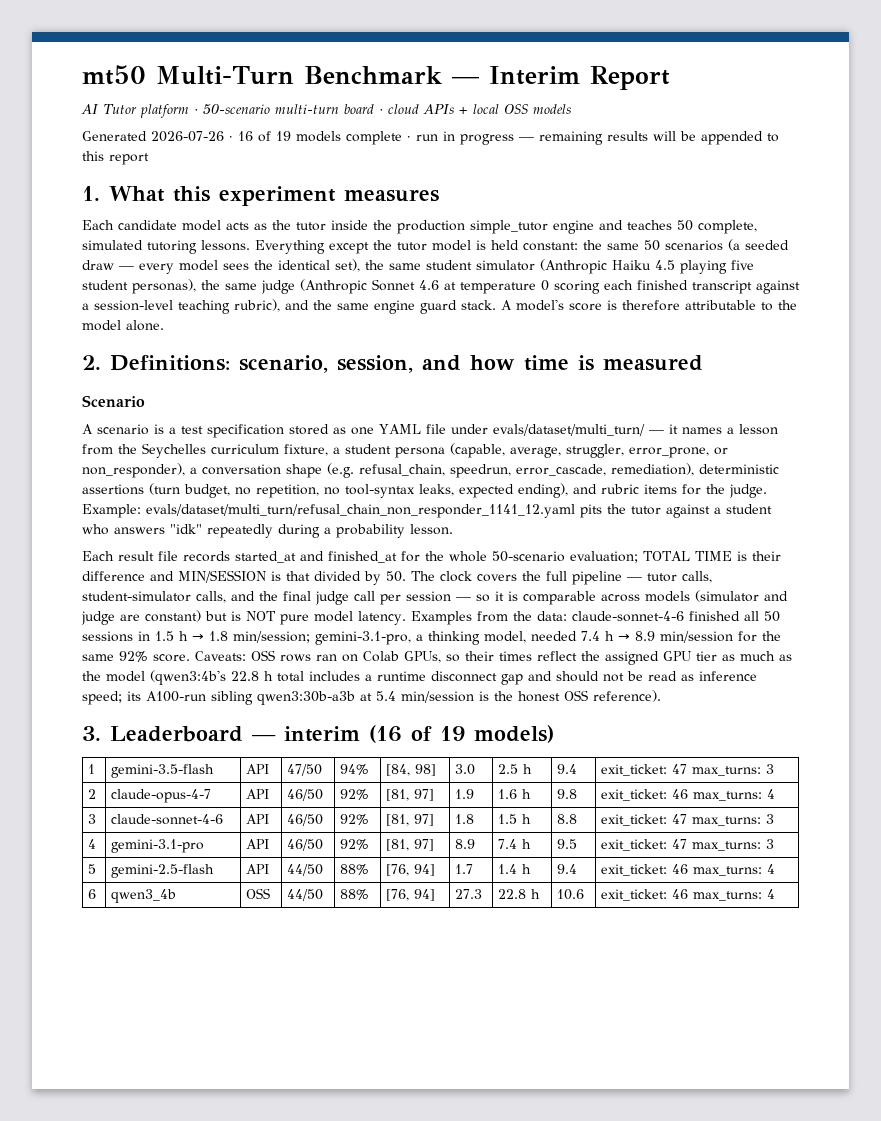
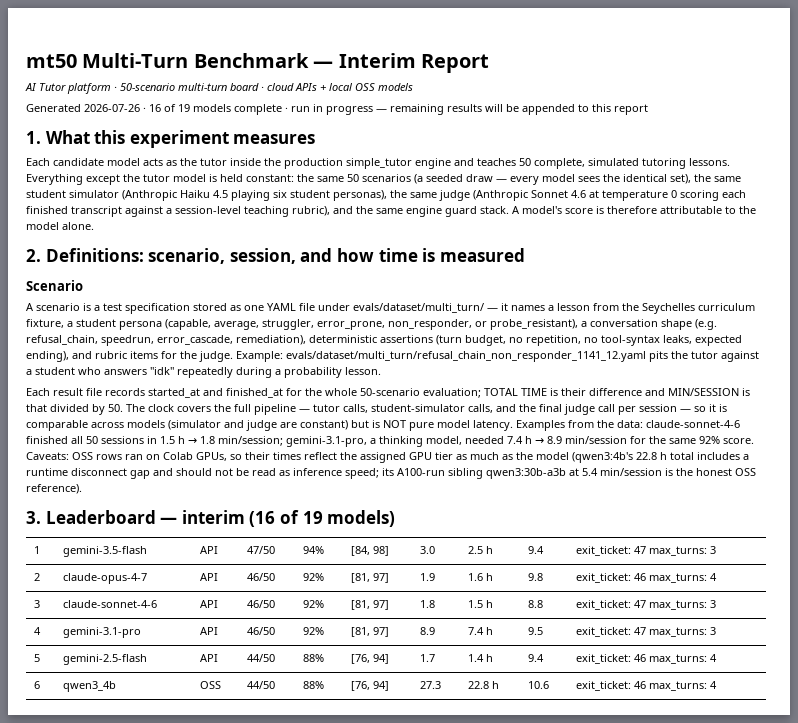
- Everything except the tutor model is held constant: the same 50 scenarios (a seeded draw — every model sees the identical set), the same student simulator (Anthropic Haiku 4.5 playing five student personas), the same judge (Anthropic Sonnet 4.6 at temperature 0 scoring each finished transcript against a session-level teaching rubric), and the same engine guard stack.
+ Everything except the tutor model is held constant: the same 50 scenarios (a seeded draw — every model sees the identical set), the same student simulator (Anthropic Haiku 4.5 playing six student personas), the same judge (Anthropic Sonnet 4.6 at temperature 0 scoring each finished transcript against a session-level teaching rubric), and the same engine guard stack.
- A scenario is a test specification stored as one YAML file under evals/dataset/multi_turn/ — it names a lesson from the Seychelles curriculum fixture, a student persona (capable, average, struggler, error_prone, or non_responder), a conversation shape (e.g. refusal_chain, speedrun, error_cascade, remediation), deterministic assertions (turn budget, no repetition, no tool-syntax leaks, expected ending), and rubric items for the judge.
+ A scenario is a test specification stored as one YAML file under evals/dataset/multi_turn/ — it names a lesson from the Seychelles curriculum fixture, a student persona (capable, average, struggler, error_prone, non_responder, or probe_resistant), a conversation shape (e.g. refusal_chain, speedrun, error_cascade, remediation), deterministic assertions (turn budget, no repetition, no tool-syntax leaks, expected ending), and rubric items for the judge.

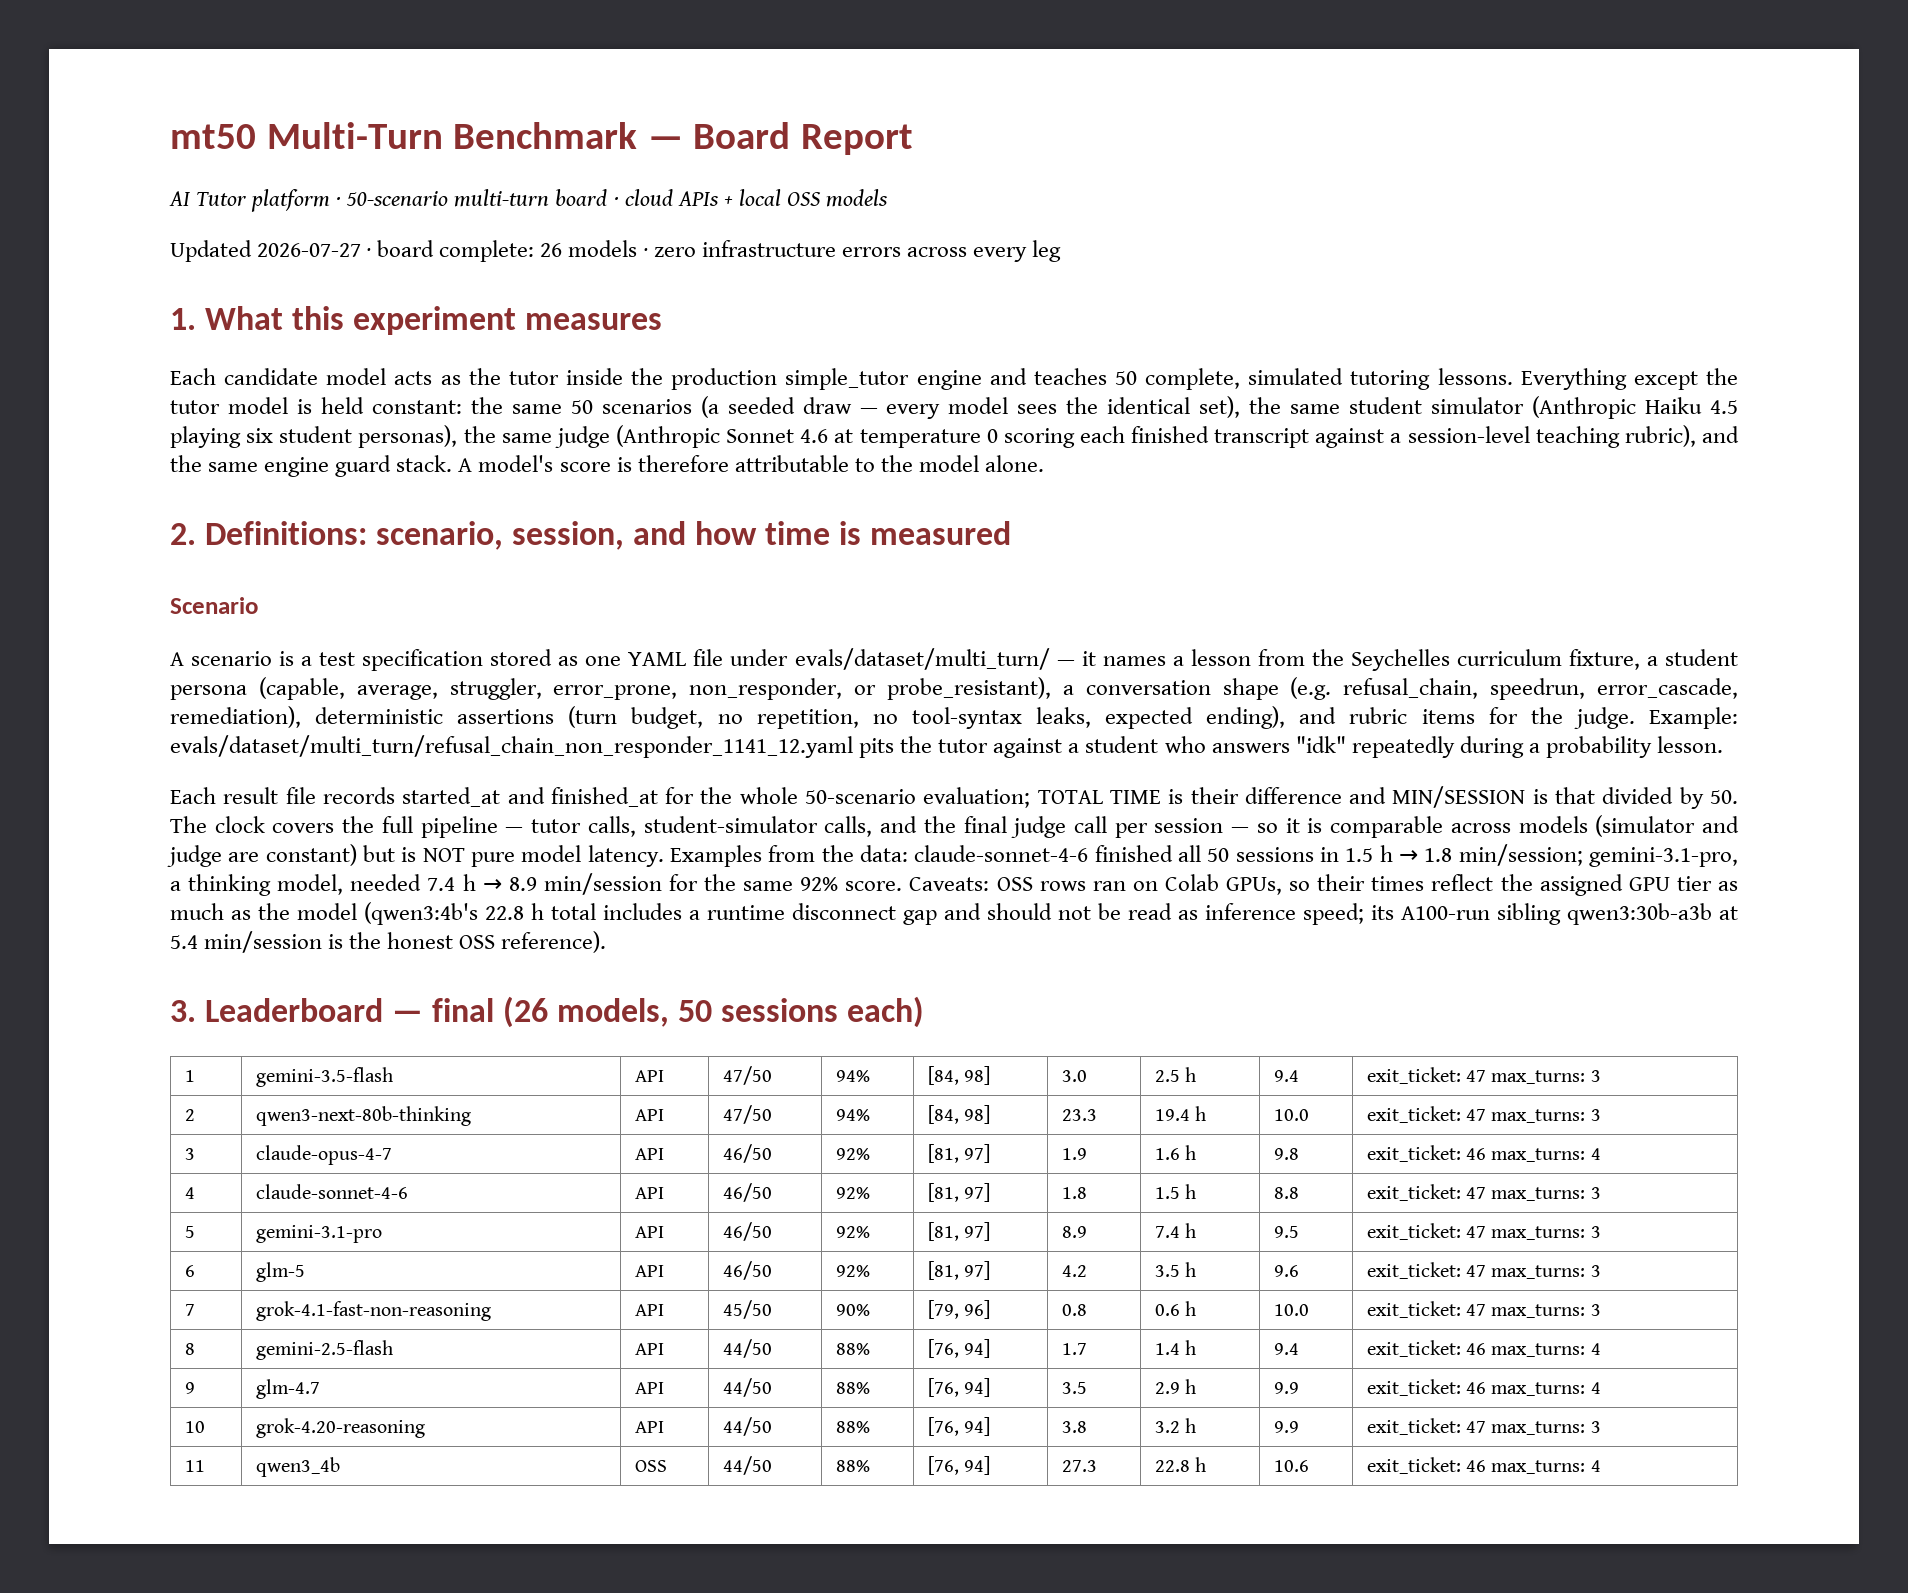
- mt50 Multi-Turn Benchmark — Interim Report
+ mt50 Multi-Turn Benchmark — Board Report
- Generated 2026-07-26 · 16 of 19 models complete · run in progress — remaining results will be appended to this report
+ Updated 2026-07-27 · board complete: 26 models · zero infrastructure errors across every leg
- 3. Leaderboard — interim (16 of 19 models)
+ 3. Leaderboard — final (26 models, 50 sessions each)
- 2 | claude-opus-4-7 | API | 46/50 | 92% | [81, 97] | 1.9 | 1.6 h | 9.8 | exit_ticket: 46 max_turns: 4
+ 2 | qwen3-next-80b-thinking | API | 47/50 | 94% | [84, 98] | 23.3 | 19.4 h | 10.0 | exit_ticket: 47 max_turns: 3
+ 3 | claude-opus-4-7 | API | 46/50 | 92% | [81, 97] | 1.9 | 1.6 h | 9.8 | exit_ticket: 46 max_turns: 4
- 3 | claude-sonnet-4-6 | API | 46/50 | 92% | [81, 97] | 1.8 | 1.5 h | 8.8 | exit_ticket: 47 max_turns: 3
+ 4 | claude-sonnet-4-6 | API | 46/50 | 92% | [81, 97] | 1.8 | 1.5 h | 8.8 | exit_ticket: 47 max_turns: 3
- 4 | gemini-3.1-pro | API | 46/50 | 92% | [81, 97] | 8.9 | 7.4 h | 9.5 | exit_ticket: 47 max_turns: 3
+ 5 | gemini-3.1-pro | API | 46/50 | 92% | [81, 97] | 8.9 | 7.4 h | 9.5 | exit_ticket: 47 max_turns: 3
- 5 | gemini-2.5-flash | API | 44/50 | 88% | [76, 94] | 1.7 | 1.4 h | 9.4 | exit_ticket: 46 max_turns: 4
+ 6 | glm-5 | API | 46/50 | 92% | [81, 97] | 4.2 | 3.5 h | 9.6 | exit_ticket: 47 max_turns: 3
+ 7 | grok-4.1-fast-non-reasoning | API | 45/50 | 90% | [79, 96] | 0.8 | 0.6 h | 10.0 | exit_ticket: 47 max_turns: 3
+ 8 | gemini-2.5-flash | API | 44/50 | 88% | [76, 94] | 1.7 | 1.4 h | 9.4 | exit_ticket: 46 max_turns: 4
- 6 | qwen3_4b | OSS | 44/50 | 88% | [76, 94] | 27.3 | 22.8 h | 10.6 | exit_ticket: 46 max_turns: 4
+ 9 | glm-4.7 | API | 44/50 | 88% | [76, 94] | 3.5 | 2.9 h | 9.9 | exit_ticket: 46 max_turns: 4
+ 10 | grok-4.20-reasoning | API | 44/50 | 88% | [76, 94] | 3.8 | 3.2 h | 9.9 | exit_ticket: 47 max_turns: 3
+ 11 | qwen3_4b | OSS | 44/50 | 88% | [76, 94] | 27.3 | 22.8 h | 10.6 | exit_ticket: 46 max_turns: 4

